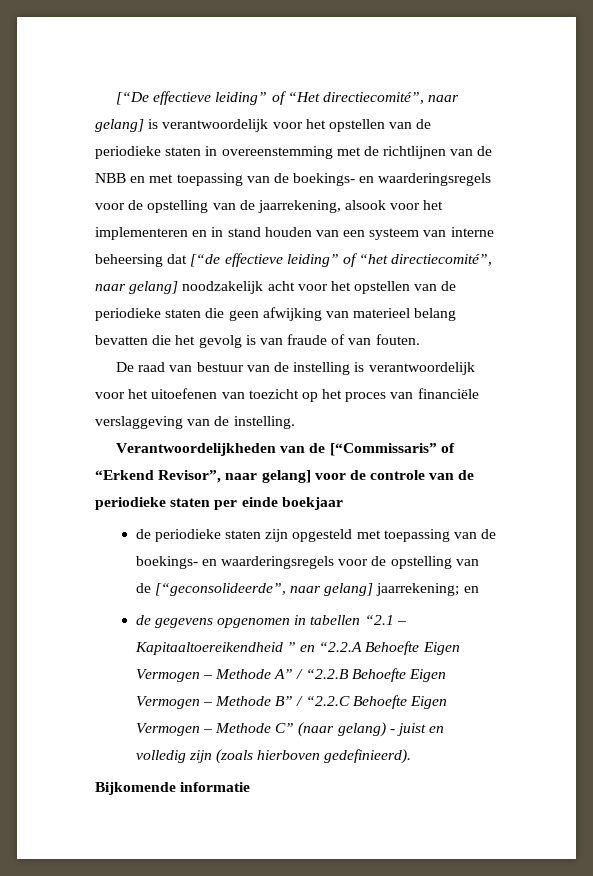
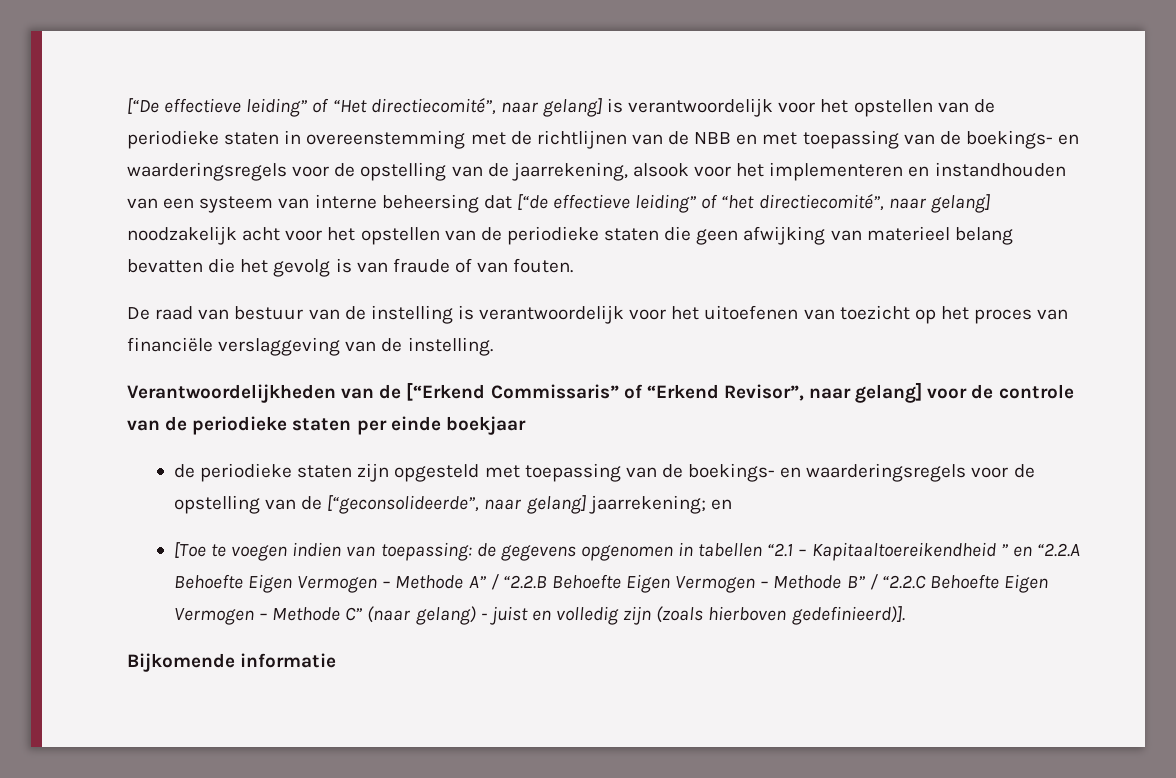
- [“De effectieve leiding” of “Het directiecomité”, naar gelang] is verantwoordelijk voor het opstellen van de periodieke staten in overeenstemming met de richtlijnen van de NBB en met toepassing van de boekings- en waarderingsregels voor de opstelling van de jaarrekening, alsook voor het implementeren en in stand houden van een systeem van interne beheersing dat [“de effectieve leiding” of “het directiecomité”, naar gelang] noodzakelijk acht voor het opstellen van de periodieke staten die geen afwijking van materieel belang bevatten die het gevolg is van fraude of van fouten.
+ [“De effectieve leiding” of “Het directiecomité”, naar gelang] is verantwoordelijk voor het opstellen van de periodieke staten in overeenstemming met de richtlijnen van de NBB en met toepassing van de boekings- en waarderingsregels voor de opstelling van de jaarrekening, alsook voor het implementeren en instandhouden van een systeem van interne beheersing dat [“de effectieve leiding” of “het directiecomité”, naar gelang] noodzakelijk acht voor het opstellen van de periodieke staten die geen afwijking van materieel belang bevatten die het gevolg is van fraude of van fouten.
- Verantwoordelijkheden van de [“Commissaris” of “Erkend Revisor”, naar gelang] voor de controle van de periodieke staten per einde boekjaar
+ Verantwoordelijkheden van de [“Erkend Commissaris” of “Erkend Revisor”, naar gelang] voor de controle van de periodieke staten per einde boekjaar
- de gegevens opgenomen in tabellen “2.1 – Kapitaaltoereikendheid ” en “2.2.A Behoefte Eigen Vermogen – Methode A” / “2.2.B Behoefte Eigen Vermogen – Methode B” / “2.2.C Behoefte Eigen Vermogen – Methode C” (naar gelang) - juist en volledig zijn (zoals hierboven gedefinieerd).
+ [Toe te voegen indien van toepassing: de gegevens opgenomen in tabellen “2.1 – Kapitaaltoereikendheid ” en “2.2.A Behoefte Eigen Vermogen – Methode A” / “2.2.B Behoefte Eigen Vermogen – Methode B” / “2.2.C Behoefte Eigen Vermogen – Methode C” (naar gelang) - juist en volledig zijn (zoals hierboven gedefinieerd)].

